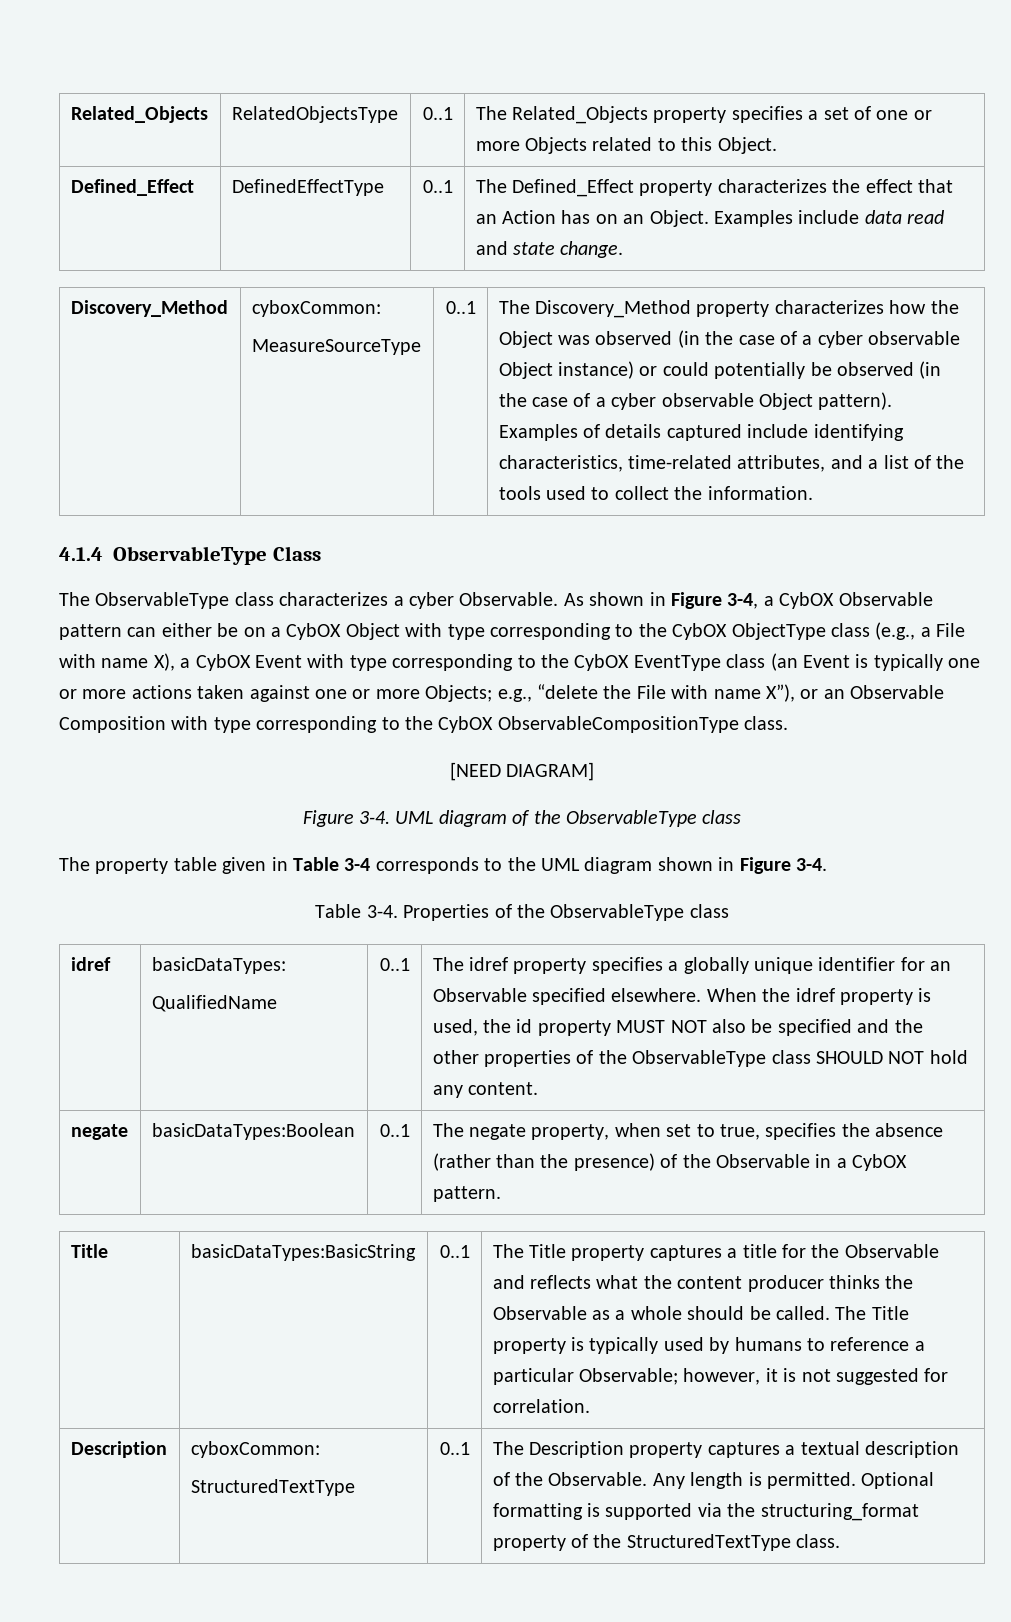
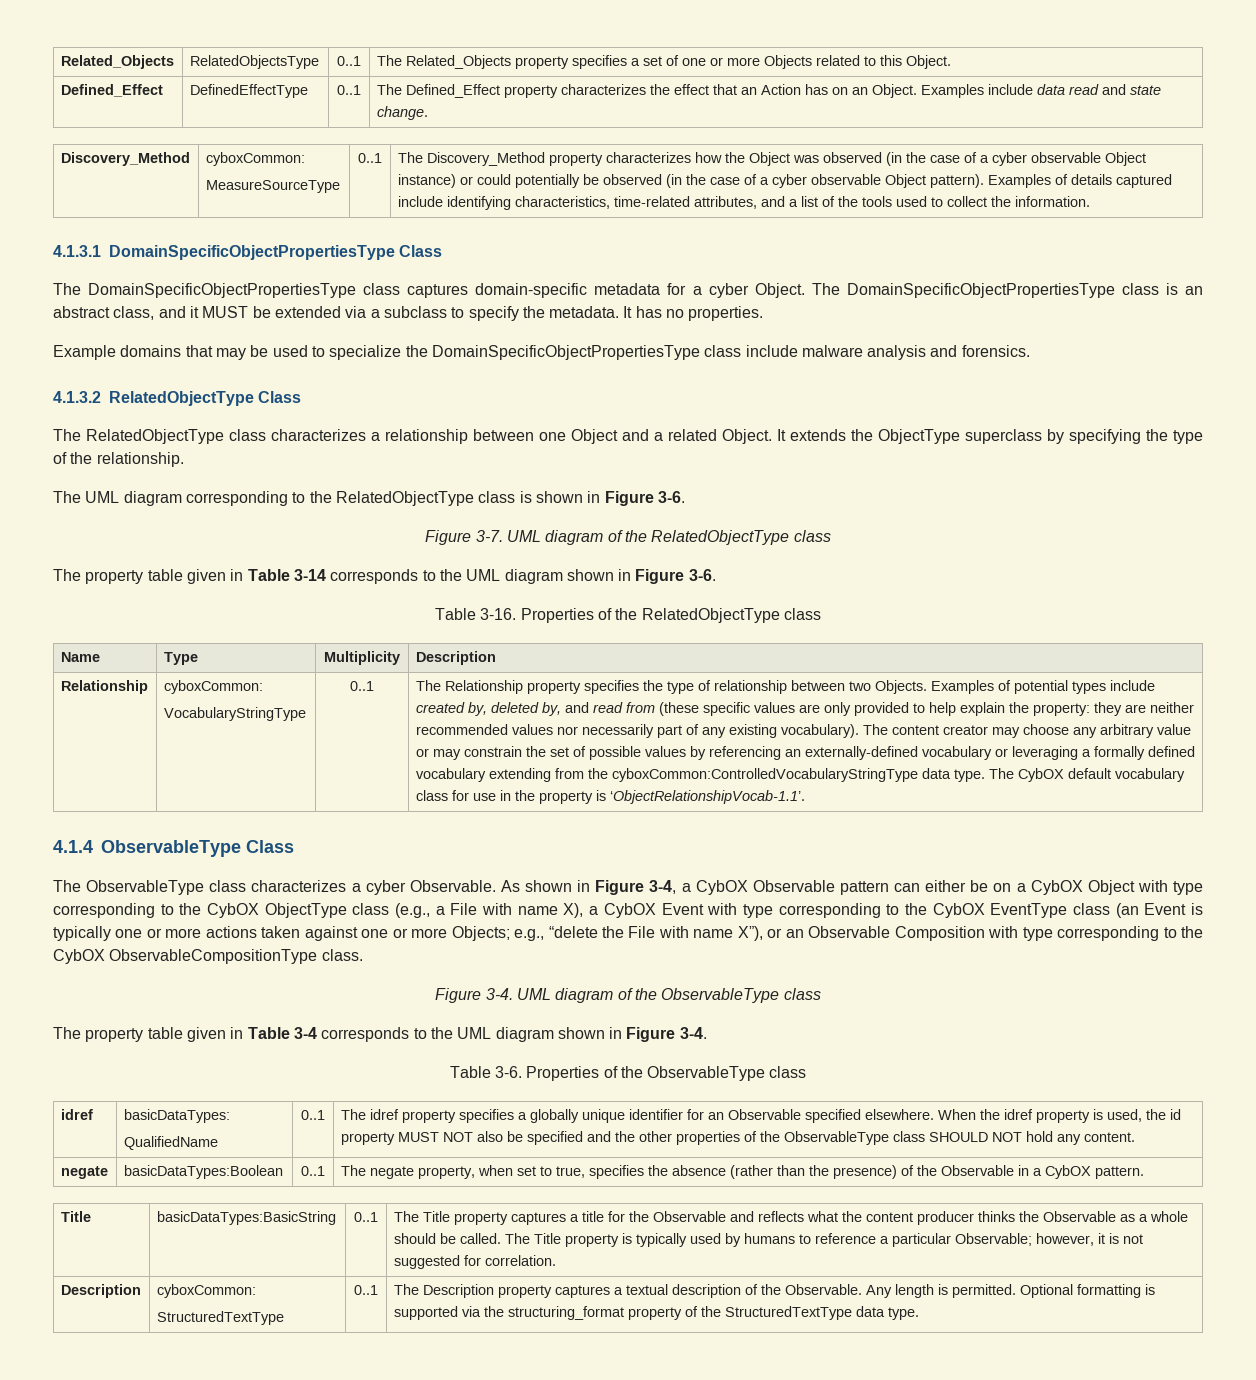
+ 4.1.3.1 DomainSpecificObjectPropertiesType Class
+ The DomainSpecificObjectPropertiesType class captures domain-specific metadata for a cyber Object. The DomainSpecificObjectPropertiesType class is an abstract class, and it MUST be extended via a subclass to specify the metadata. It has no properties.
+ Example domains that may be used to specialize the DomainSpecificObjectPropertiesType class include malware analysis and forensics.
+ 4.1.3.2 RelatedObjectType Class
+ The RelatedObjectType class characterizes a relationship between one Object and a related Object. It extends the ObjectType superclass by specifying the type of the relationship.
+ The UML diagram corresponding to the RelatedObjectType class is shown in Figure 3-6.
+ Figure 3-7. UML diagram of the RelatedObjectType class
+ The property table given in Table 3-14 corresponds to the UML diagram shown in Figure 3-6.
+ Table 3-16. Properties of the RelatedObjectType class
+ Name | Type | Multiplicity | Description
+ Relationship | cyboxCommon:
+ VocabularyStringType | 0..1 | The Relationship property specifies the type of relationship between two Objects. Examples of potential types include created by, deleted by, and read from (these specific values are only provided to help explain the property: they are neither recommended values nor necessarily part of any existing vocabulary). The content creator may choose any arbitrary value or may constrain the set of possible values by referencing an externally-defined vocabulary or leveraging a formally defined vocabulary extending from the cyboxCommon:ControlledVocabularyStringType data type. The CybOX default vocabulary class for use in the property is ‘ObjectRelationshipVocab-1.1’.
- [NEED DIAGRAM]
- Table 3-4.
+ Table 3-6.
  Description | cyboxCommon:
- StructuredTextType | 0..1 | The Description property captures a textual description of the Observable. Any length is permitted. Optional formatting is supported via the structuring_format property of the StructuredTextType class.
+ StructuredTextType | 0..1 | The Description property captures a textual description of the Observable. Any length is permitted. Optional formatting is supported via the structuring_format property of the StructuredTextType data type.

